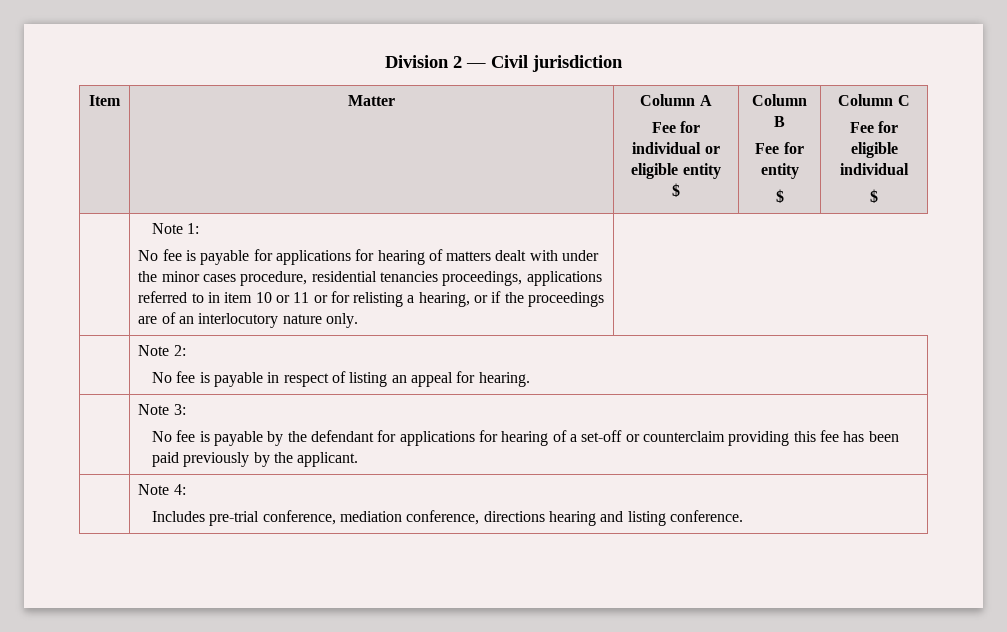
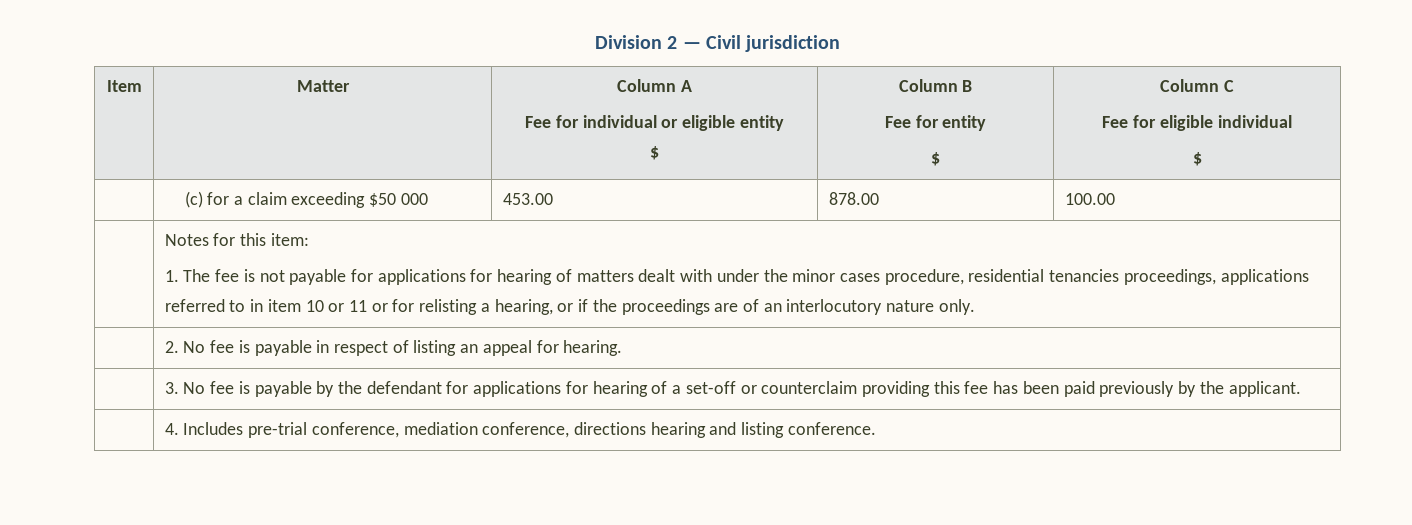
- Note 1:
- No fee is payable for applications for hearing of matters dealt with under the minor cases procedure, residential tenancies proceedings, applications referred to in item 10 or 11 or for relisting a hearing, or if the proceedings are of an interlocutory nature only.
+ (c) for a claim exceeding $50 000 | 453.00 | 878.00 | 100.00
+ | Notes for this item:
+ 1. The fee is not payable for applications for hearing of matters dealt with under the minor cases procedure, residential tenancies proceedings, applications referred to in item 10 or 11 or for relisting a hearing, or if the proceedings are of an interlocutory nature only.
- | Note 2:
- No fee is payable in respect of listing an appeal for hearing.
+ | 2. No fee is payable in respect of listing an appeal for hearing.
- | Note 3:
- No fee is payable by the defendant for applications for hearing of a set-off or counterclaim providing this fee has been paid previously by the applicant.
+ | 3. No fee is payable by the defendant for applications for hearing of a set-off or counterclaim providing this fee has been paid previously by the applicant.
- | Note 4:
- Includes pre-trial conference, mediation conference, directions hearing and listing conference.
+ | 4. Includes pre-trial conference, mediation conference, directions hearing and listing conference.

